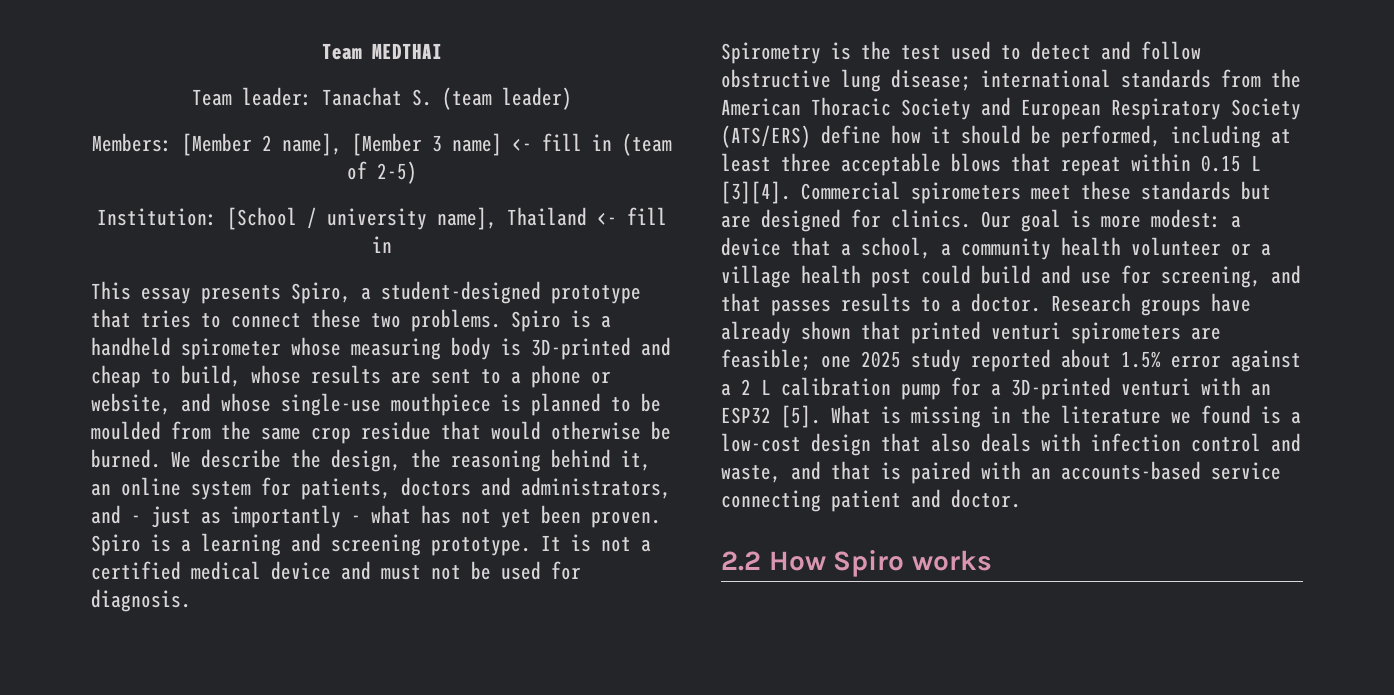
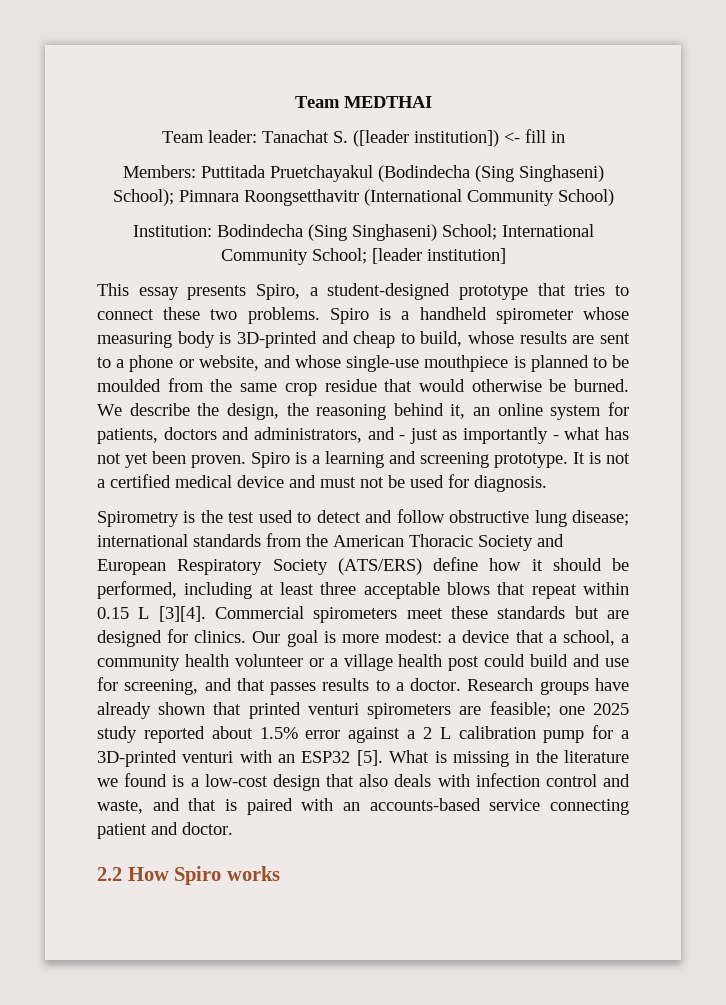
- Team leader: Tanachat S. (team leader)
- Members: [Member 2 name], [Member 3 name] <- fill in (team of 2-5)
- Institution: [School / university name], Thailand <- fill in
+ Team leader: Tanachat S. ([leader institution]) <- fill in
+ Members: Puttitada Pruetchayakul (Bodindecha (Sing Singhaseni) School); Pimnara Roongsetthavitr (International Community School)
+ Institution: Bodindecha (Sing Singhaseni) School; International Community School; [leader institution]

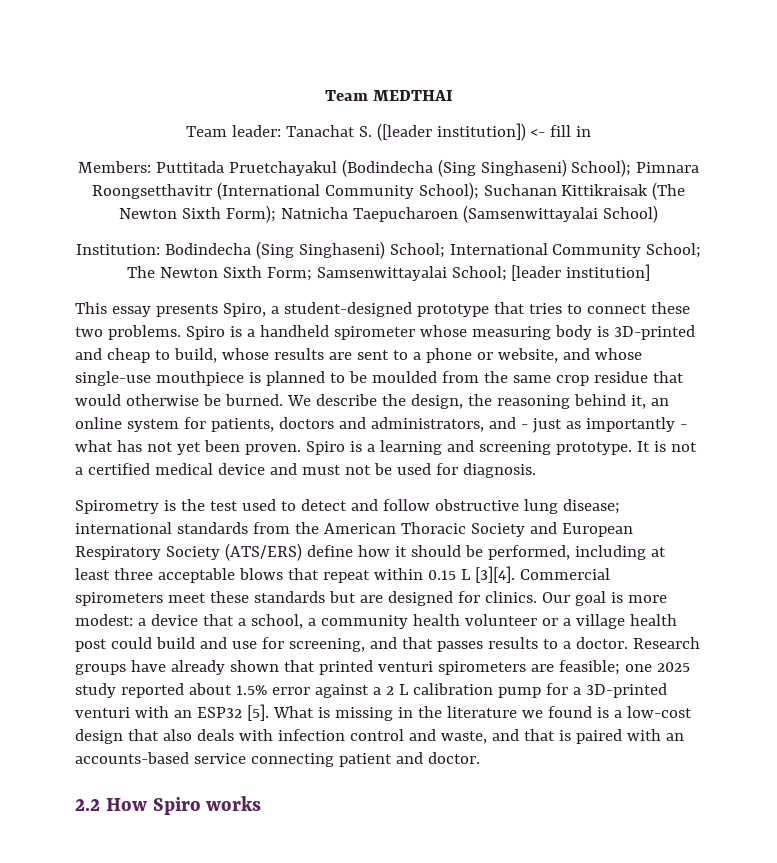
- Members: Puttitada Pruetchayakul (Bodindecha (Sing Singhaseni) School); Pimnara Roongsetthavitr (International Community School)
+ Members: Puttitada Pruetchayakul (Bodindecha (Sing Singhaseni) School); Pimnara Roongsetthavitr (International Community School); Suchanan Kittikraisak (The Newton Sixth Form); Natnicha Taepucharoen (Samsenwittayalai School)
- Institution: Bodindecha (Sing Singhaseni) School; International Community School; [leader institution]
+ Institution: Bodindecha (Sing Singhaseni) School; International Community School; The Newton Sixth Form; Samsenwittayalai School; [leader institution]

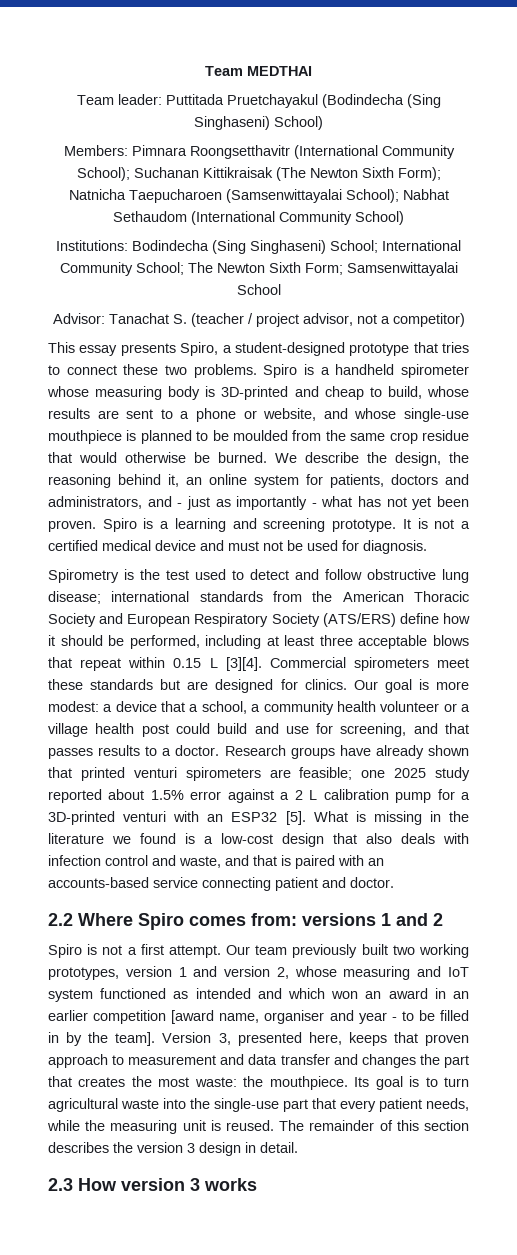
- Team leader: Tanachat S. ([leader institution]) <- fill in
- Members: Puttitada Pruetchayakul (Bodindecha (Sing Singhaseni) School); Pimnara Roongsetthavitr (International Community School); Suchanan Kittikraisak (The Newton Sixth Form); Natnicha Taepucharoen (Samsenwittayalai School)
- Institution: Bodindecha (Sing Singhaseni) School; International Community School; The Newton Sixth Form; Samsenwittayalai School; [leader institution]
+ Team leader: Puttitada Pruetchayakul (Bodindecha (Sing Singhaseni) School)
+ Members: Pimnara Roongsetthavitr (International Community School); Suchanan Kittikraisak (The Newton Sixth Form); Natnicha Taepucharoen (Samsenwittayalai School); Nabhat Sethaudom (International Community School)
+ Institutions: Bodindecha (Sing Singhaseni) School; International Community School; The Newton Sixth Form; Samsenwittayalai School
+ Advisor: Tanachat S. (teacher / project advisor, not a competitor)
- 2.2 How Spiro works
+ 2.2 Where Spiro comes from: versions 1 and 2
+ Spiro is not a first attempt. Our team previously built two working prototypes, version 1 and version 2, whose measuring and IoT system functioned as intended and which won an award in an earlier competition [award name, organiser and year - to be filled in by the team]. Version 3, presented here, keeps that proven approach to measurement and data transfer and changes the part that creates the most waste: the mouthpiece. Its goal is to turn agricultural waste into the single-use part that every patient needs, while the measuring unit is reused. The remainder of this section describes the version 3 design in detail.
+ 2.3 How version 3 works

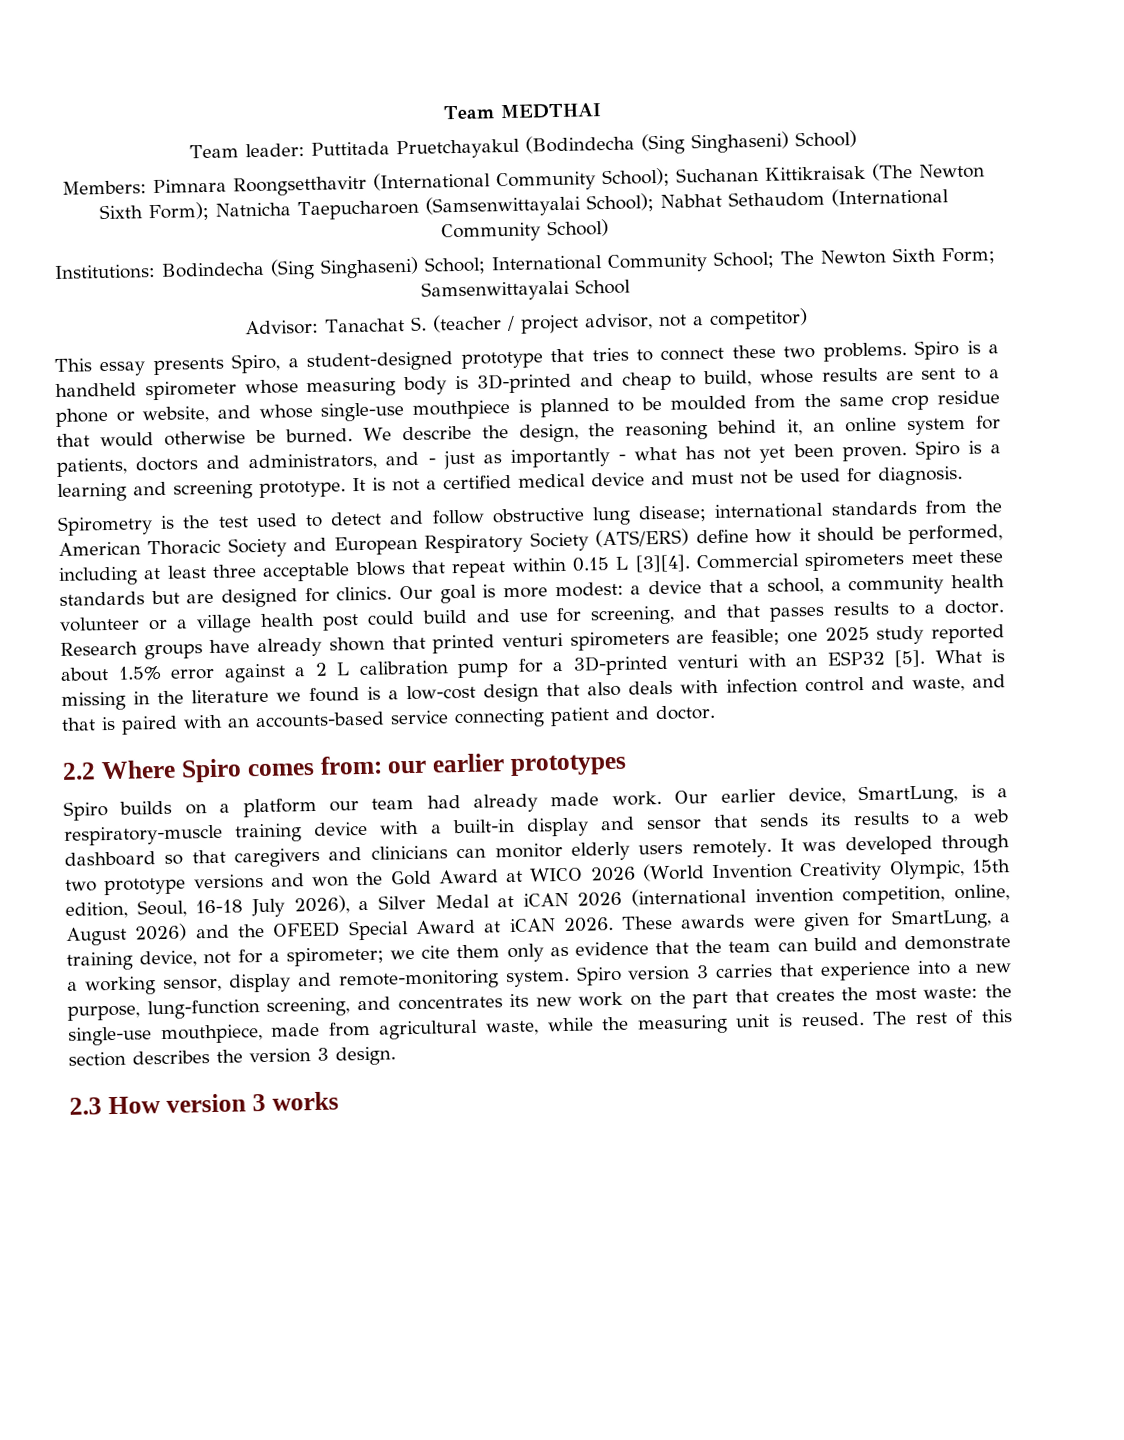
- 2.2 Where Spiro comes from: versions 1 and 2
- Spiro is not a first attempt. Our team previously built two working prototypes, version 1 and version 2, whose measuring and IoT system functioned as intended and which won an award in an earlier competition [award name, organiser and year - to be filled in by the team]. Version 3, presented here, keeps that proven approach to measurement and data transfer and changes the part that creates the most waste: the mouthpiece. Its goal is to turn agricultural waste into the single-use part that every patient needs, while the measuring unit is reused.
+ 2.2 Where Spiro comes from: our earlier prototypes
+ Spiro builds on a platform our team had already made work. Our earlier device, SmartLung, is a respiratory-muscle training device with a built-in display and sensor that sends its results to a web dashboard so that caregivers and clinicians can monitor elderly users remotely. It was developed through two prototype versions and won the Gold Award at WICO 2026 (World Invention Creativity Olympic, 15th edition, Seoul, 16-18 July 2026), a Silver Medal at iCAN 2026 (international invention competition, online, August 2026) and the OFEED Special Award at iCAN 2026. These awards were given for SmartLung, a training device, not for a spirometer; we cite them only as evidence that the team can build and demonstrate a working sensor, display and remote-monitoring system. Spiro version 3 carries that experience into a new purpose, lung-function screening, and concentrates its new work on the part that creates the most waste: the single-use mouthpiece, made from agricultural waste, while the measuring unit is reused.
- The remainder of this section describes the version 3 design in detail.
+ The rest of this section describes the version 3 design.

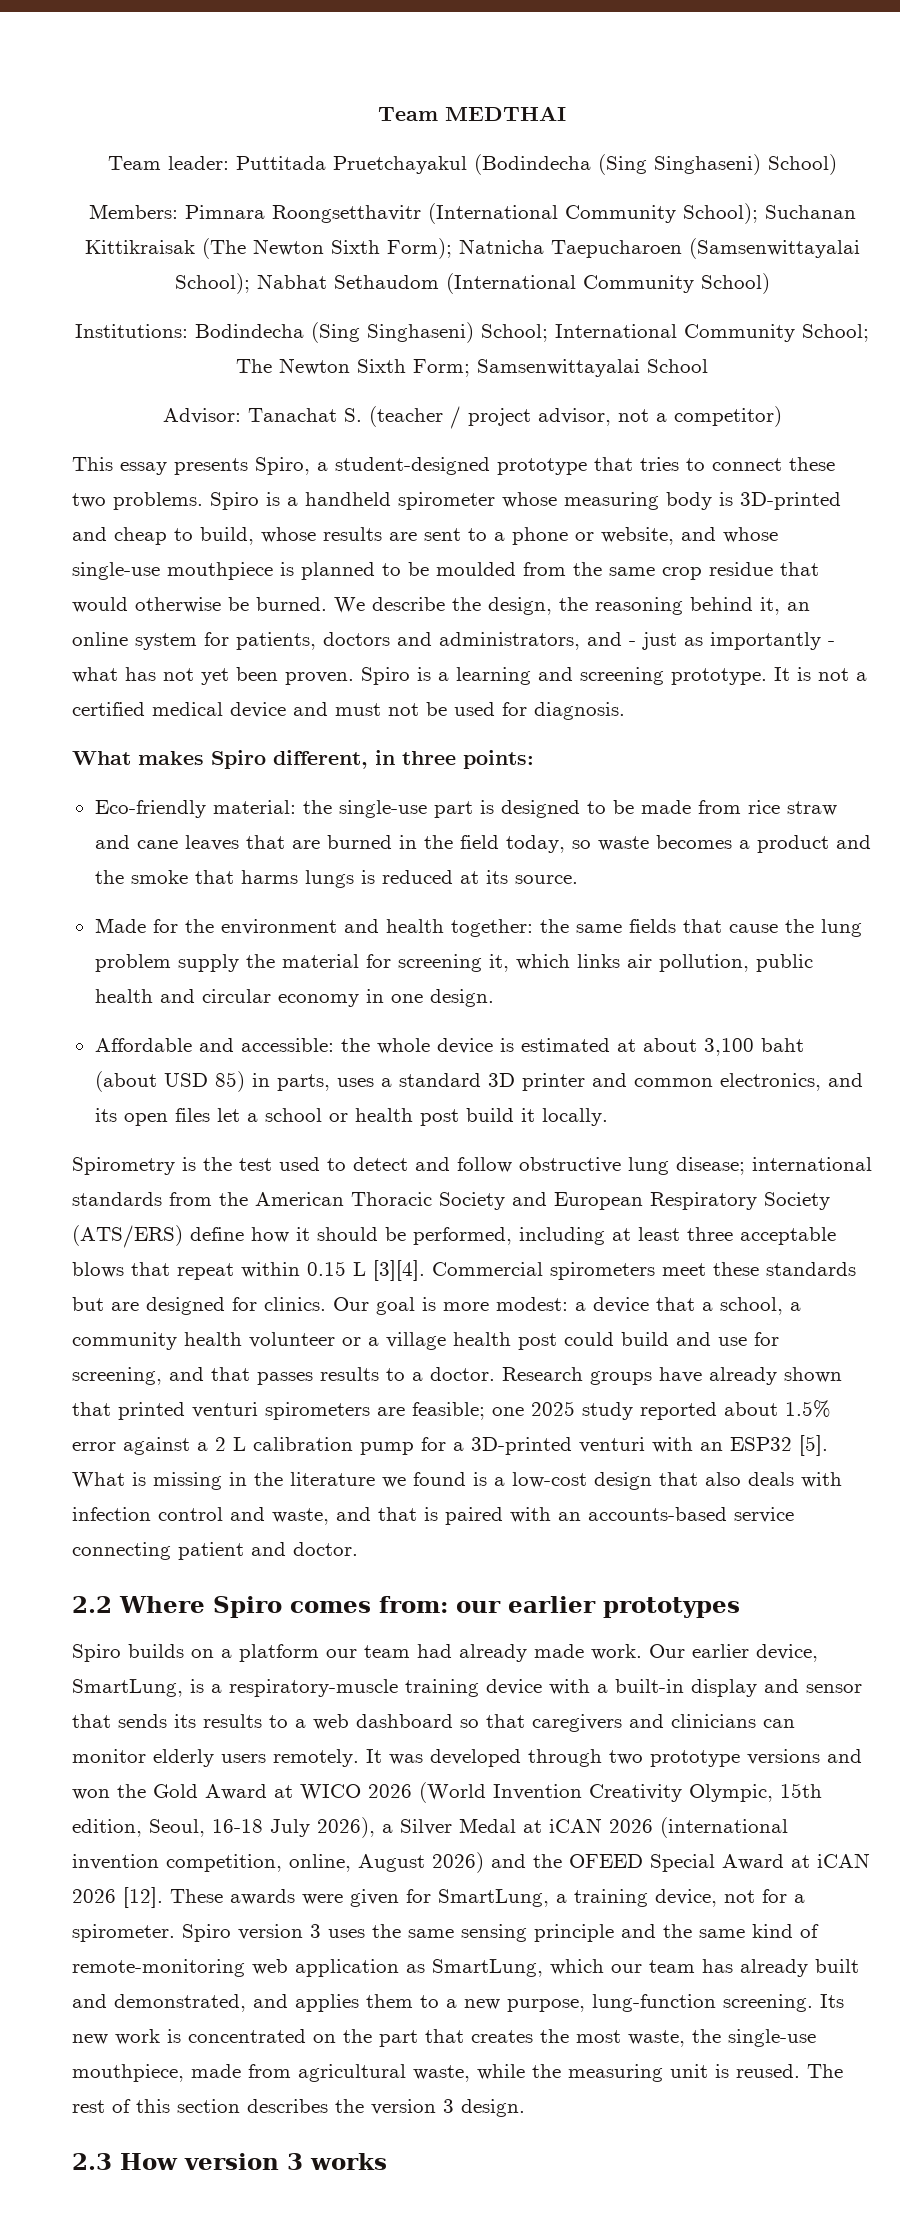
+ What makes Spiro different, in three points:
+ Eco-friendly material: the single-use part is designed to be made from rice straw and cane leaves that are burned in the field today, so waste becomes a product and the smoke that harms lungs is reduced at its source.
+ Made for the environment and health together: the same fields that cause the lung problem supply the material for screening it, which links air pollution, public health and circular economy in one design.
+ Affordable and accessible: the whole device is estimated at about 3,100 baht (about USD 85) in parts, uses a standard 3D printer and common electronics, and its open files let a school or health post build it locally.
- It was developed through two prototype versions and won the Gold Award at WICO 2026 (World Invention Creativity Olympic, 15th edition, Seoul, 16-18 July 2026), a Silver Medal at iCAN 2026 (international invention competition, online, August 2026) and the OFEED Special Award at iCAN 2026.
+ It was developed through two prototype versions and won the Gold Award at WICO 2026 (World Invention Creativity Olympic, 15th edition, Seoul, 16-18 July 2026), a Silver Medal at iCAN 2026 (international invention competition, online, August 2026) and the OFEED Special Award at iCAN 2026 [12].
- These awards were given for SmartLung, a training device, not for a spirometer; we cite them only as evidence that the team can build and demonstrate a working sensor, display and remote-monitoring system. Spiro version 3 carries that experience into a new purpose, lung-function screening, and concentrates its new work on the part that creates the most waste: the single-use mouthpiece, made from agricultural waste, while the measuring unit is reused.
+ These awards were given for SmartLung, a training device, not for a spirometer. Spiro version 3 uses the same sensing principle and the same kind of remote-monitoring web application as SmartLung, which our team has already built and demonstrated, and applies them to a new purpose, lung-function screening. Its new work is concentrated on the part that creates the most waste, the single-use mouthpiece, made from agricultural waste, while the measuring unit is reused.

